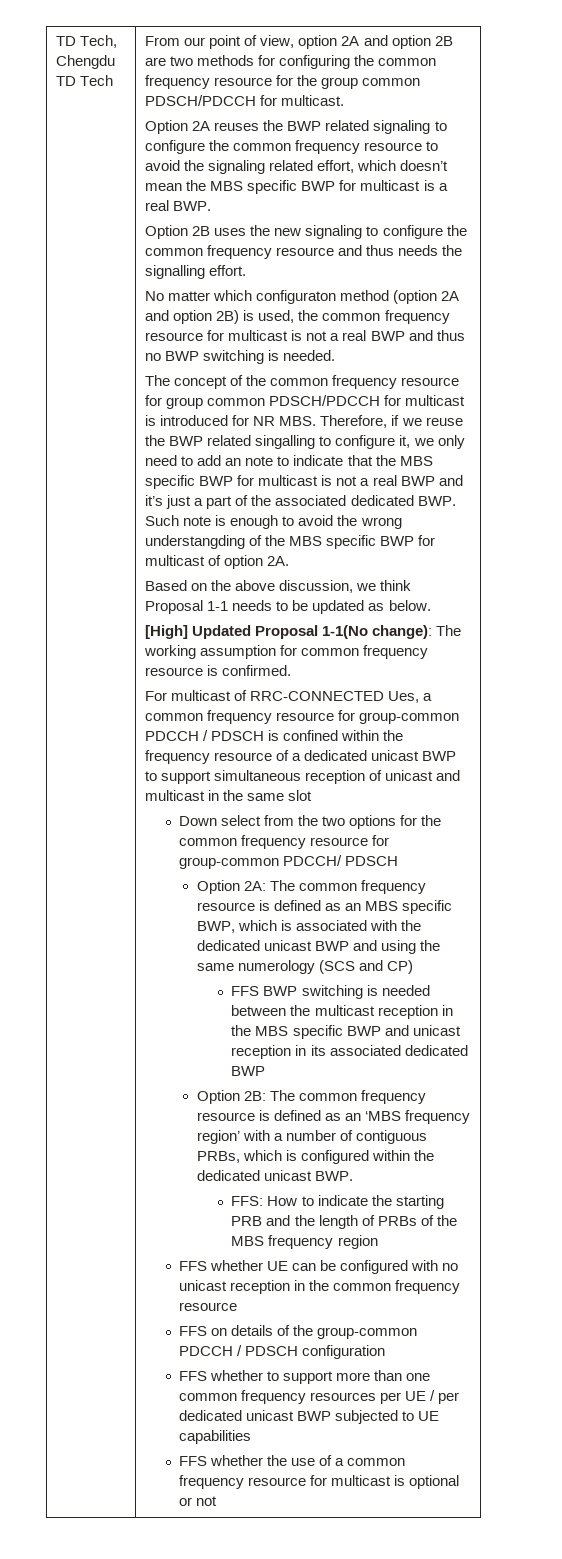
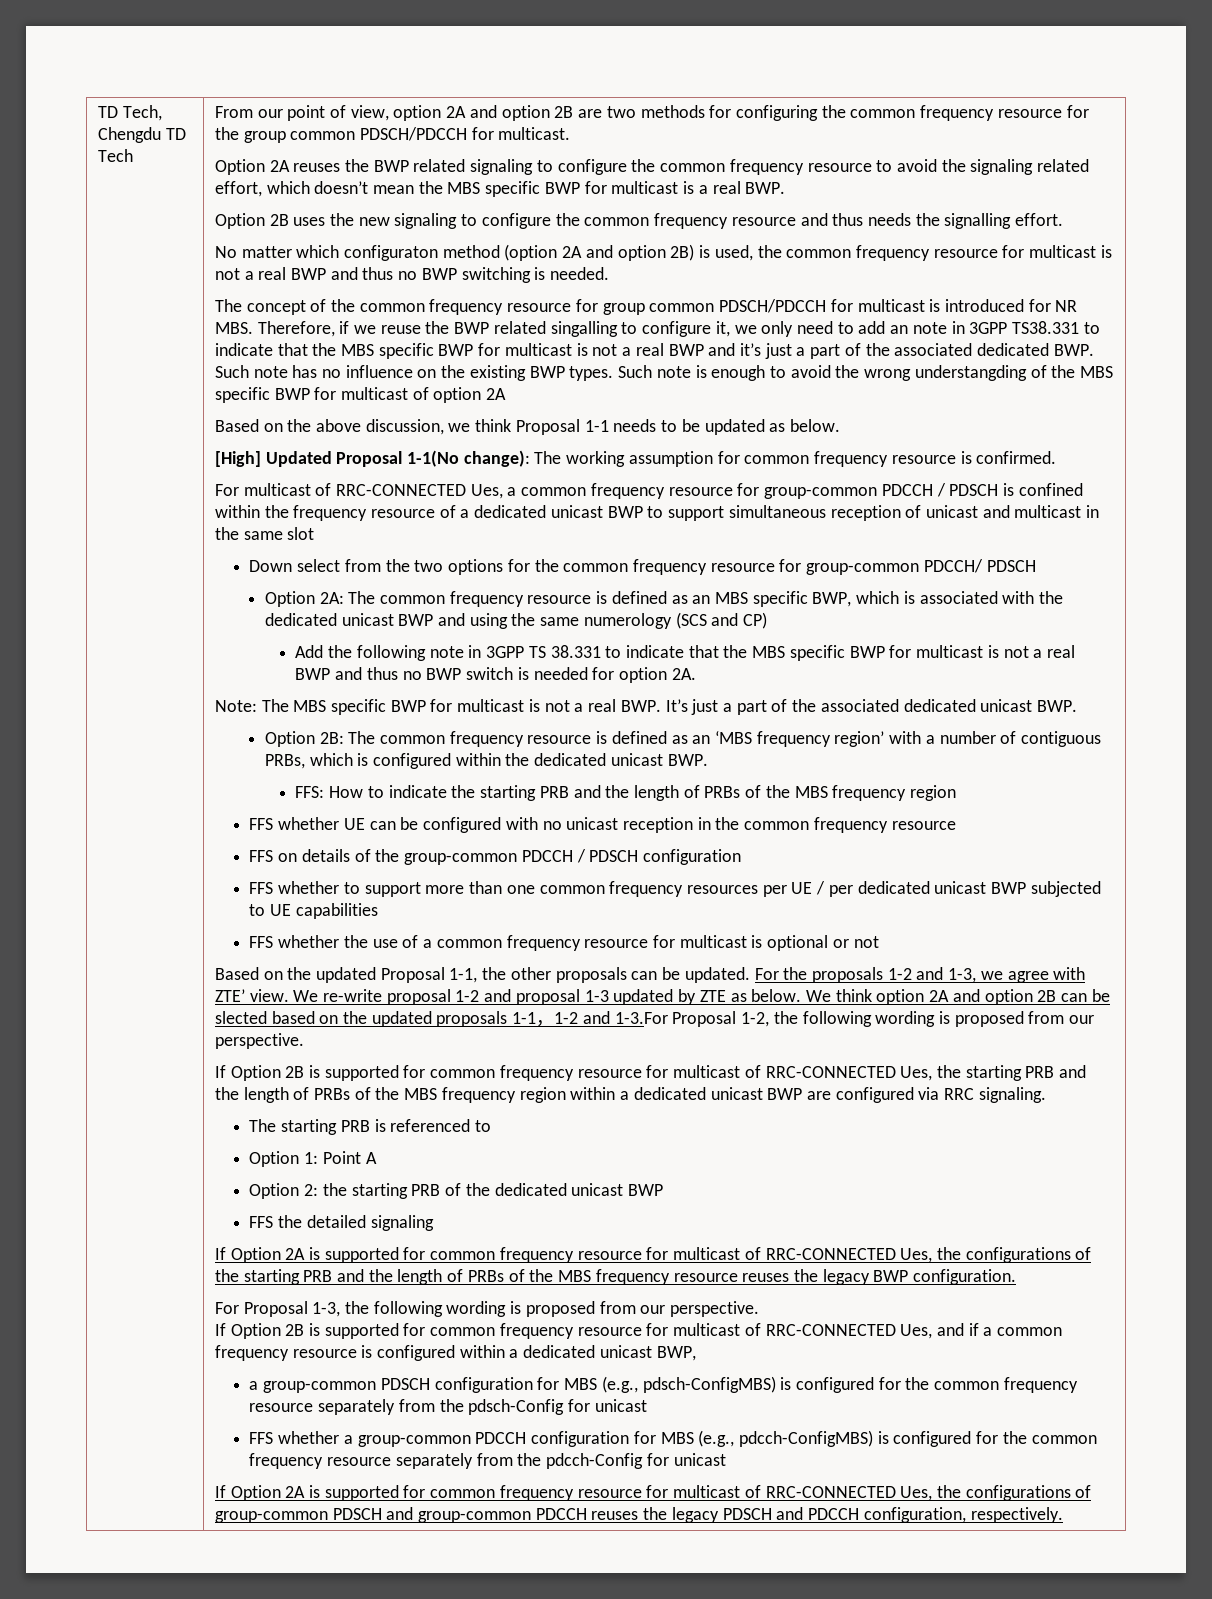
- The concept of the common frequency resource for group common PDSCH/PDCCH for multicast is introduced for NR MBS. Therefore, if we reuse the BWP related singalling to configure it, we only need to add an note to indicate that the MBS specific BWP for multicast is not a real BWP and it’s just a part of the associated dedicated BWP. Such note is enough to avoid the wrong understangding of the MBS specific BWP for multicast of option 2A.
+ The concept of the common frequency resource for group common PDSCH/PDCCH for multicast is introduced for NR MBS. Therefore, if we reuse the BWP related singalling to configure it, we only need to add an note in 3GPP TS38.331 to indicate that the MBS specific BWP for multicast is not a real BWP and it’s just a part of the associated dedicated BWP. Such note has no influence on the existing BWP types. Such note is enough to avoid the wrong understangding of the MBS specific BWP for multicast of option 2A
- FFS BWP switching is needed between the multicast reception in the MBS specific BWP and unicast reception in its associated dedicated BWP
+ Add the following note in 3GPP TS 38.331 to indicate that the MBS specific BWP for multicast is not a real BWP and thus no BWP switch is needed for option 2A.
+ Note: The MBS specific BWP for multicast is not a real BWP. It’s just a part of the associated dedicated unicast BWP.
+ Based on the updated Proposal 1-1, the other proposals can be updated. For the proposals 1-2 and 1-3, we agree with ZTE’ view. We re-write proposal 1-2 and proposal 1-3 updated by ZTE as below. We think option 2A and option 2B can be slected based on the updated proposals 1-1，1-2 and 1-3.For Proposal 1-2, the following wording is proposed from our perspective.
+ If Option 2B is supported for common frequency resource for multicast of RRC-CONNECTED Ues, the starting PRB and the length of PRBs of the MBS frequency region within a dedicated unicast BWP are configured via RRC signaling.
+ The starting PRB is referenced to
+ Option 1: Point A
+ Option 2: the starting PRB of the dedicated unicast BWP
+ FFS the detailed signaling
+ If Option 2A is supported for common frequency resource for multicast of RRC-CONNECTED Ues, the configurations of the starting PRB and the length of PRBs of the MBS frequency resource reuses the legacy BWP configuration.
+ For Proposal 1-3, the following wording is proposed from our perspective.
+ If Option 2B is supported for common frequency resource for multicast of RRC-CONNECTED Ues, and if a common frequency resource is configured within a dedicated unicast BWP,
+ a group-common PDSCH configuration for MBS (e.g., pdsch-ConfigMBS) is configured for the common frequency resource separately from the pdsch-Config for unicast
+ FFS whether a group-common PDCCH configuration for MBS (e.g., pdcch-ConfigMBS) is configured for the common frequency resource separately from the pdcch-Config for unicast
+ If Option 2A is supported for common frequency resource for multicast of RRC-CONNECTED Ues, the configurations of group-common PDSCH and group-common PDCCH reuses the legacy PDSCH and PDCCH configuration, respectively.

